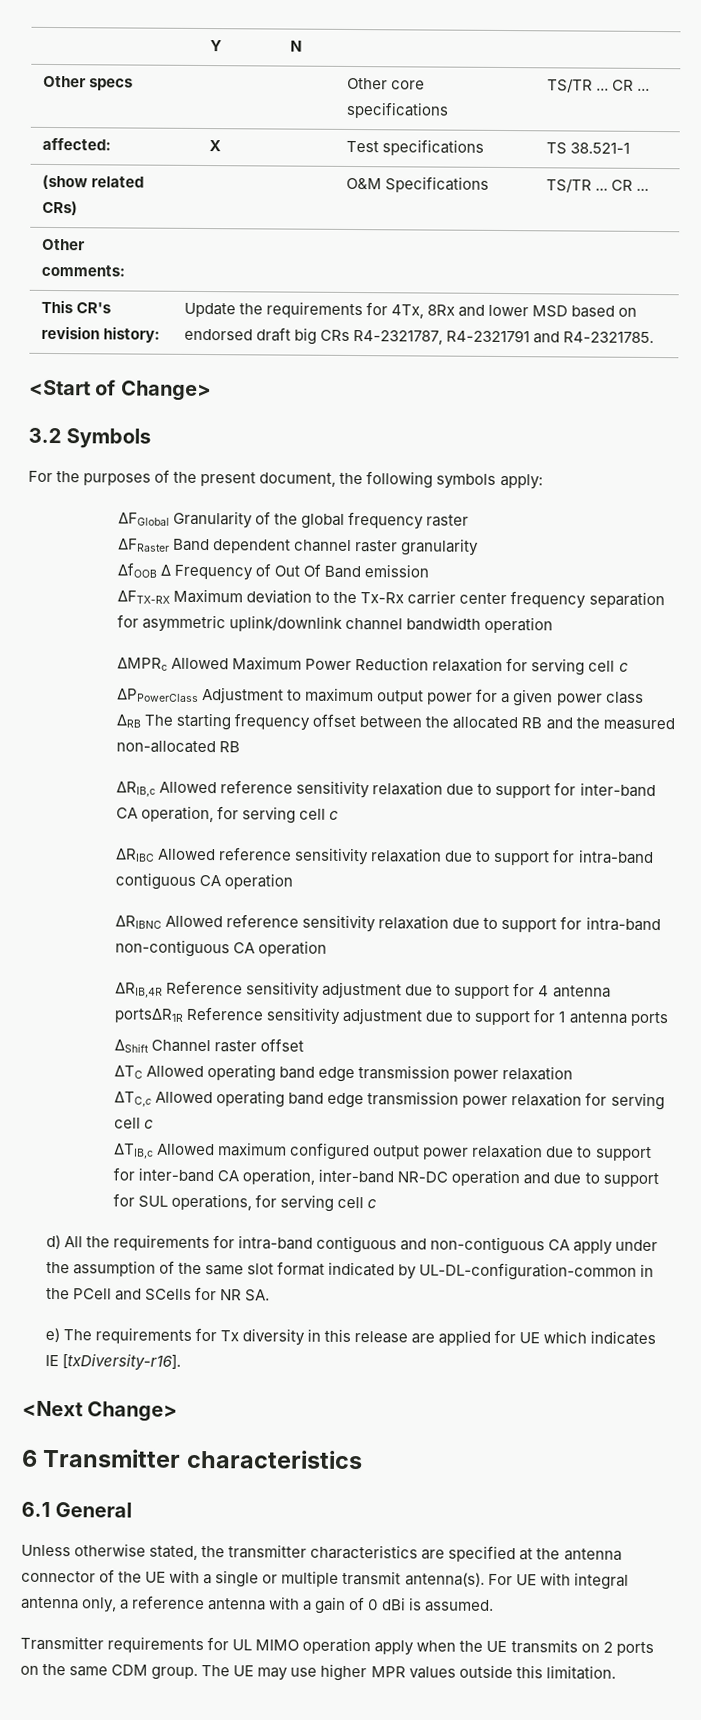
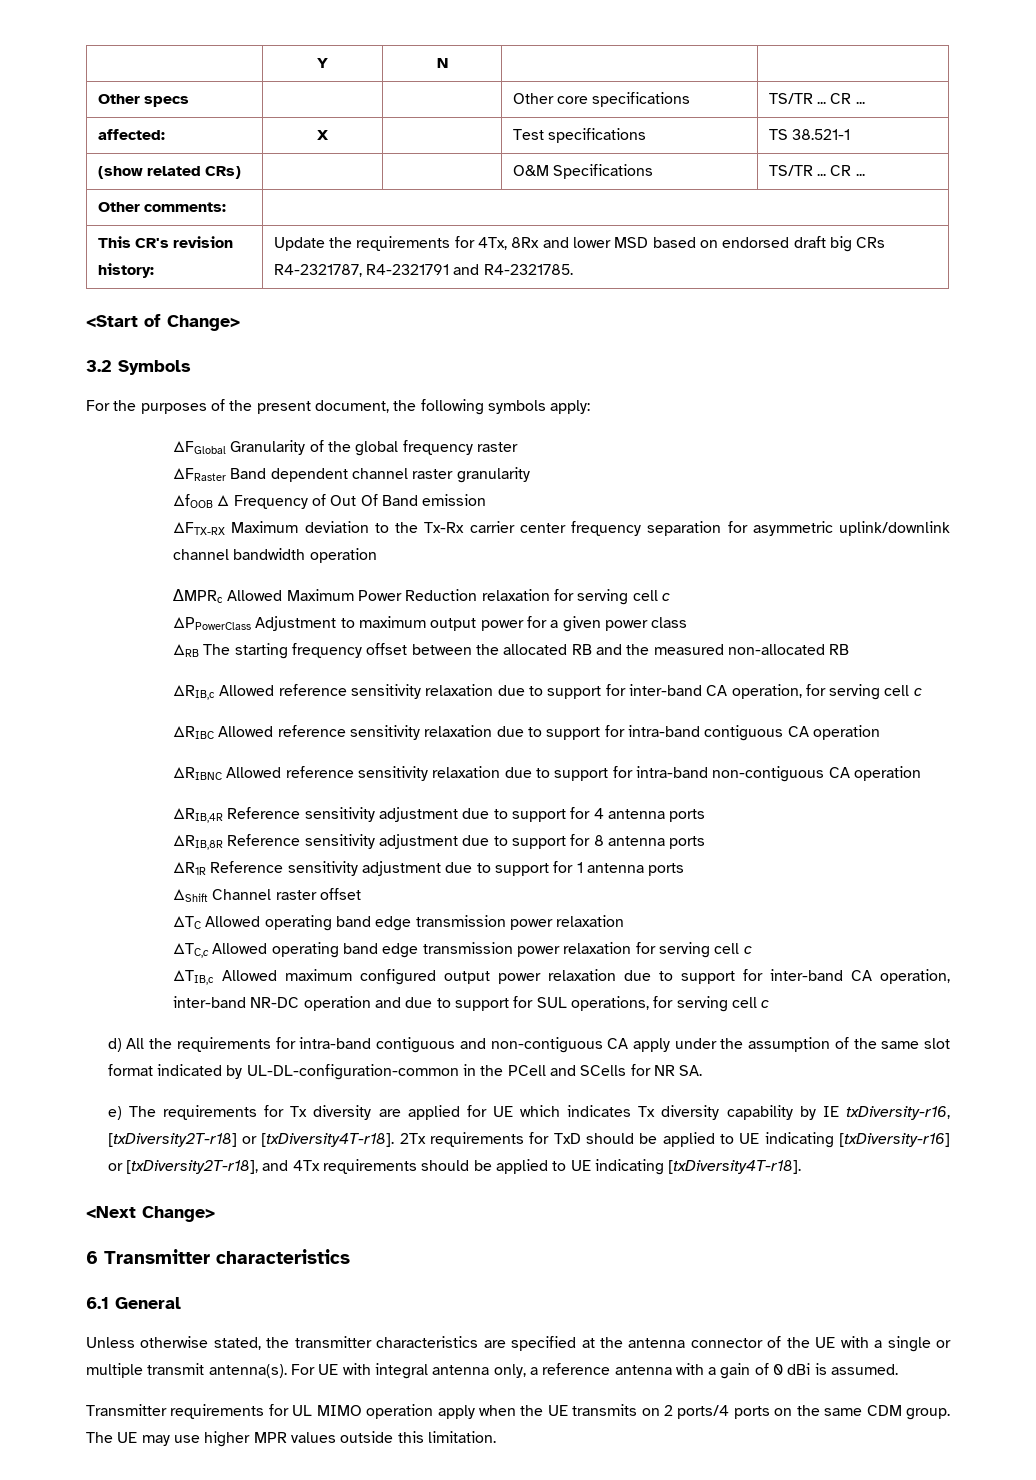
- ΔRIB,4R Reference sensitivity adjustment due to support for 4 antenna portsΔR1R Reference sensitivity adjustment due to support for 1 antenna ports
+ ΔRIB,4R Reference sensitivity adjustment due to support for 4 antenna ports
+ ΔRIB,8R Reference sensitivity adjustment due to support for 8 antenna ports
+ ΔR1R Reference sensitivity adjustment due to support for 1 antenna ports
- e) The requirements for Tx diversity in this release are applied for UE which indicates IE [txDiversity-r16].
+ e) The requirements for Tx diversity are applied for UE which indicates Tx diversity capability by IE txDiversity-r16, [txDiversity2T-r18] or [txDiversity4T-r18]. 2Tx requirements for TxD should be applied to UE indicating [txDiversity-r16] or [txDiversity2T-r18], and 4Tx requirements should be applied to UE indicating [txDiversity4T-r18].
- Transmitter requirements for UL MIMO operation apply when the UE transmits on 2 ports on the same CDM group.
+ Transmitter requirements for UL MIMO operation apply when the UE transmits on 2 ports/4 ports on the same CDM group.

